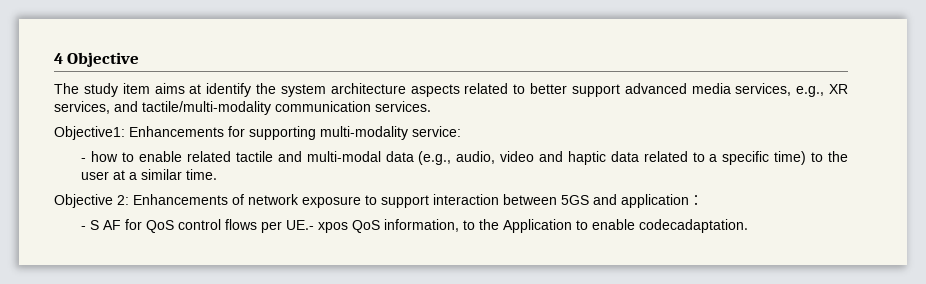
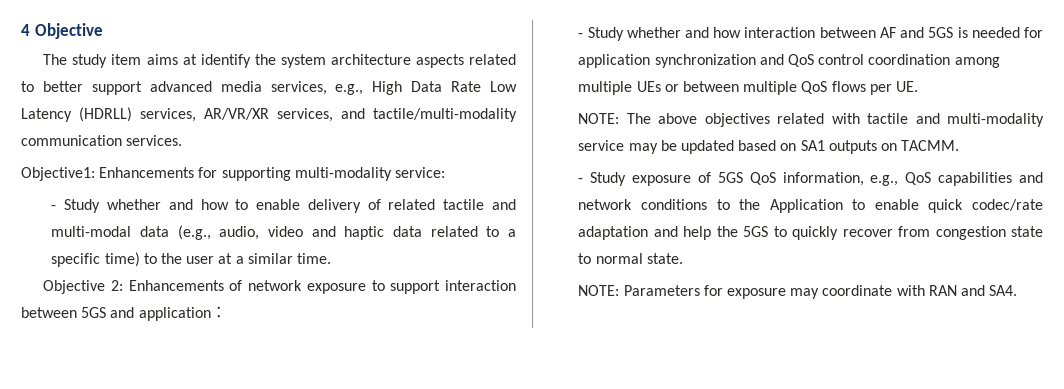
- The study item aims at identify the system architecture aspects related to better support advanced media services, e.g., XR services, and tactile/multi-modality communication services.
+ The study item aims at identify the system architecture aspects related to better support advanced media services, e.g., High Data Rate Low Latency (HDRLL) services, AR/VR/XR services, and tactile/multi-modality communication services.
- - how to enable related tactile and multi-modal data (e.g., audio, video and haptic data related to a specific time) to the user at a similar time.
+ - Study whether and how to enable delivery of related tactile and multi-modal data (e.g., audio, video and haptic data related to a specific time) to the user at a similar time.
- - S AF for QoS control flows per UE.- xpos QoS information, to the Application to enable codecadaptation.
+ - Study whether and how interaction between AF and 5GS is needed for application synchronization and QoS control coordination among multiple UEs or between multiple QoS flows per UE.
+ NOTE: The above objectives related with tactile and multi-modality service may be updated based on SA1 outputs on TACMM.
+ - Study exposure of 5GS QoS information, e.g., QoS capabilities and network conditions to the Application to enable quick codec/rate adaptation and help the 5GS to quickly recover from congestion state to normal state.
+ NOTE: Parameters for exposure may coordinate with RAN and SA4.

